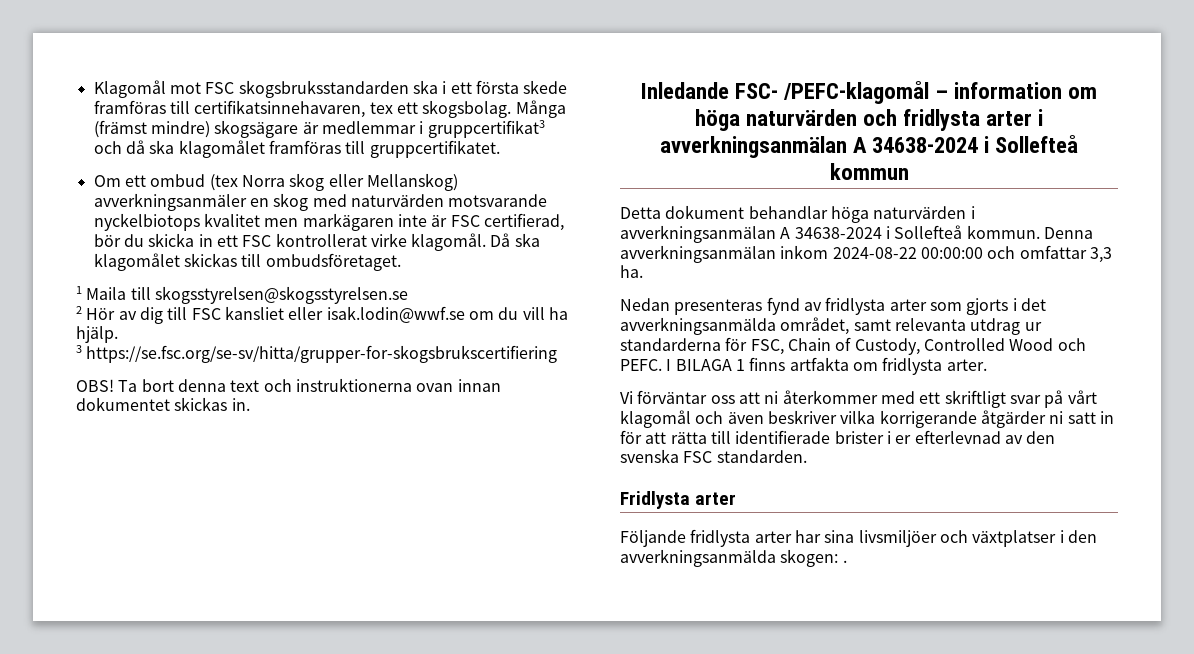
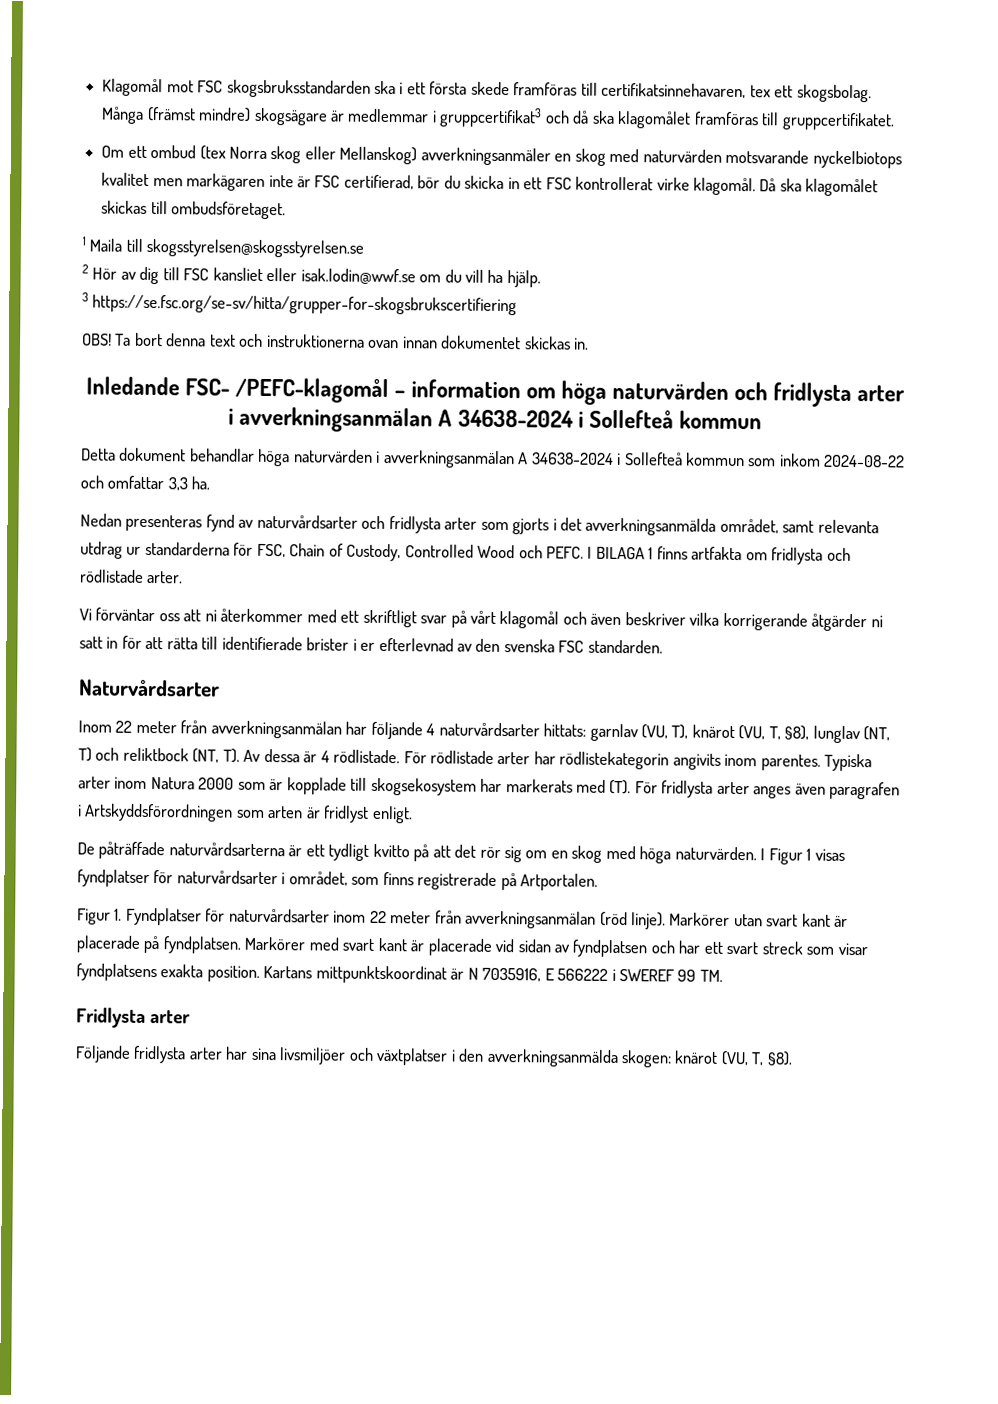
- Detta dokument behandlar höga naturvärden i avverkningsanmälan A 34638-2024 i Sollefteå kommun. Denna avverkningsanmälan inkom 2024-08-22 00:00:00 och omfattar 3,3 ha.
+ Detta dokument behandlar höga naturvärden i avverkningsanmälan A 34638-2024 i Sollefteå kommun som inkom 2024-08-22 och omfattar 3,3 ha.
- Nedan presenteras fynd av fridlysta arter som gjorts i det avverkningsanmälda området, samt relevanta utdrag ur standarderna för FSC, Chain of Custody, Controlled Wood och PEFC.
+ Nedan presenteras fynd av naturvårdsarter och fridlysta arter som gjorts i det avverkningsanmälda området, samt relevanta utdrag ur standarderna för FSC, Chain of Custody, Controlled Wood och PEFC.
- I BILAGA 1 finns artfakta om fridlysta arter.
+ I BILAGA 1 finns artfakta om fridlysta och rödlistade arter.
+ Naturvårdsarter
+ Inom 22 meter från avverkningsanmälan har följande 4 naturvårdsarter hittats: garnlav (VU, T), knärot (VU, T, §8), lunglav (NT, T) och reliktbock (NT, T). Av dessa är 4 rödlistade. För rödlistade arter har rödlistekategorin angivits inom parentes. Typiska arter inom Natura 2000 som är kopplade till skogsekosystem har markerats med (T). För fridlysta arter anges även paragrafen i Artskyddsförordningen som arten är fridlyst enligt.
+ De påträffade naturvårdsarterna är ett tydligt kvitto på att det rör sig om en skog med höga naturvärden. I Figur 1 visas fyndplatser för naturvårdsarter i området, som finns registrerade på Artportalen.
+ Figur 1. Fyndplatser för naturvårdsarter inom 22 meter från avverkningsanmälan (röd linje). Markörer utan svart kant är placerade på fyndplatsen. Markörer med svart kant är placerade vid sidan av fyndplatsen och har ett svart streck som visar fyndplatsens exakta position. Kartans mittpunktskoordinat är N 7035916, E 566222 i SWEREF 99 TM.
- Följande fridlysta arter har sina livsmiljöer och växtplatser i den avverkningsanmälda skogen: .
+ Följande fridlysta arter har sina livsmiljöer och växtplatser i den avverkningsanmälda skogen: knärot (VU, T, §8).

